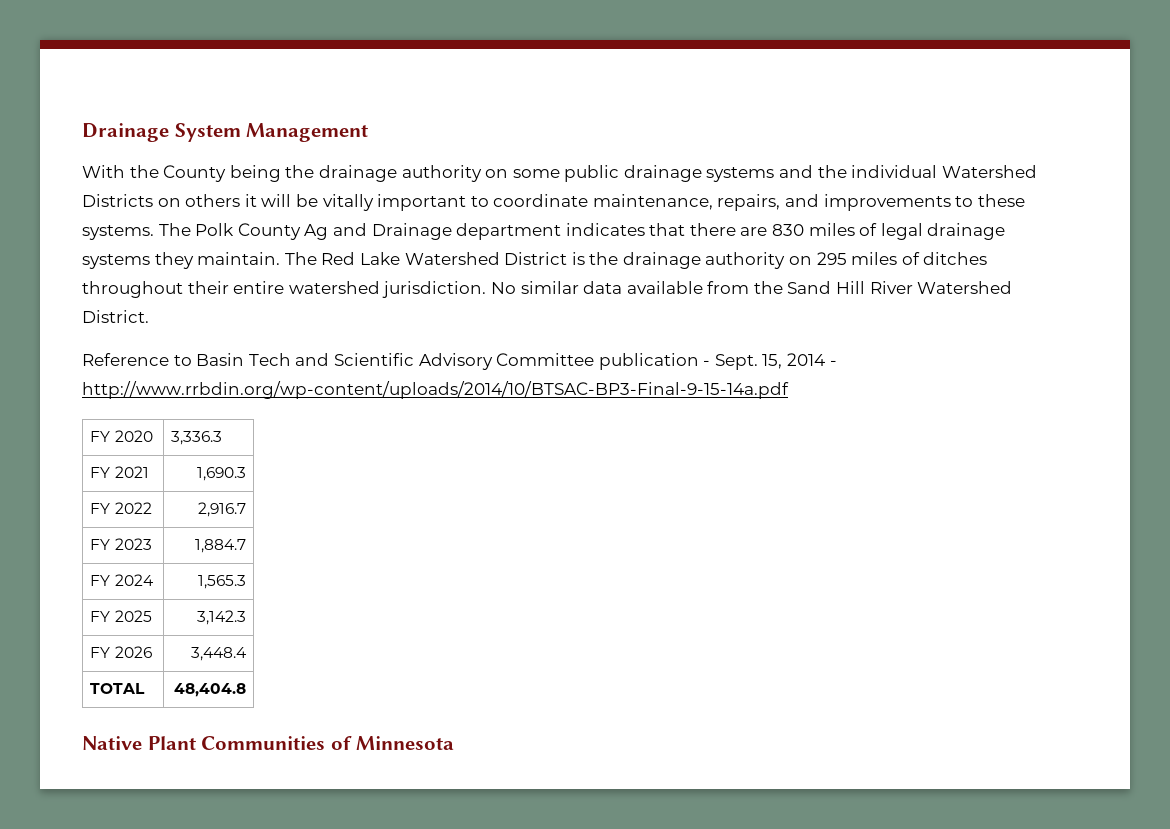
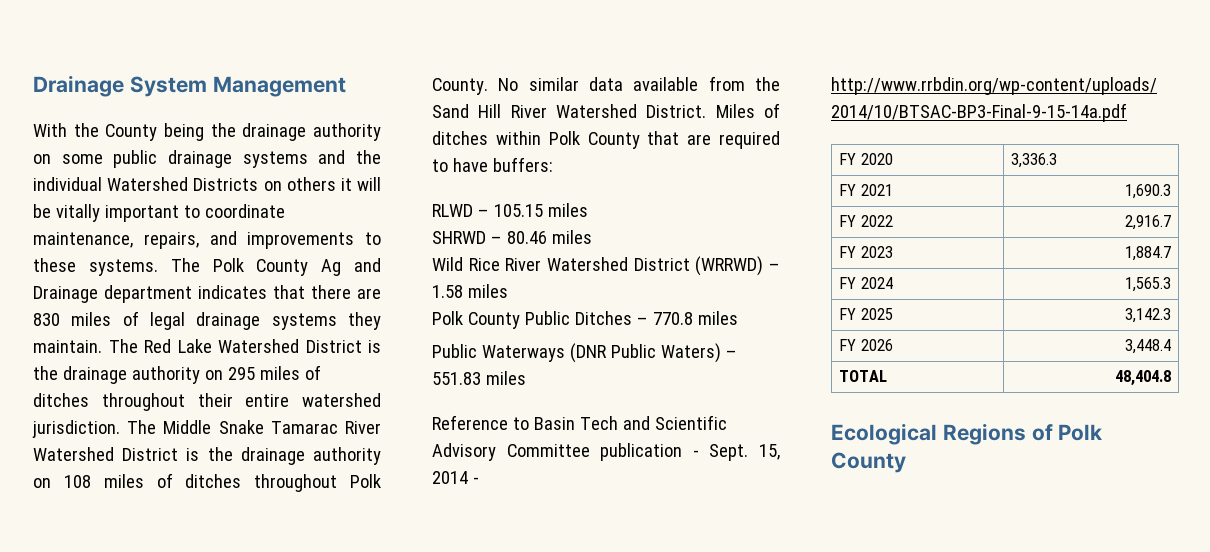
+ The Middle Snake Tamarac River Watershed District is the drainage authority on 108 miles of ditches throughout Polk County.
+ Miles of ditches within Polk County that are required to have buffers:
+ RLWD – 105.15 miles
+ SHRWD – 80.46 miles
+ Wild Rice River Watershed District (WRRWD) – 1.58 miles
+ Polk County Public Ditches – 770.8 miles
+ Public Waterways (DNR Public Waters) – 551.83 miles
- Native Plant Communities of Minnesota
+ Ecological Regions of Polk County

